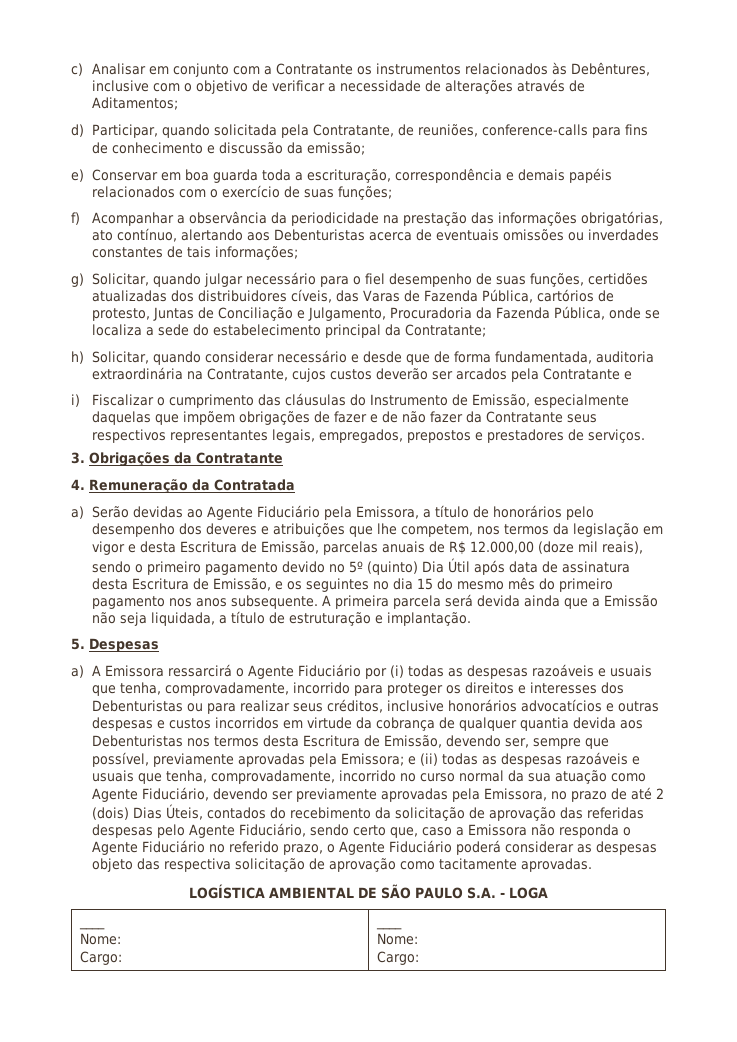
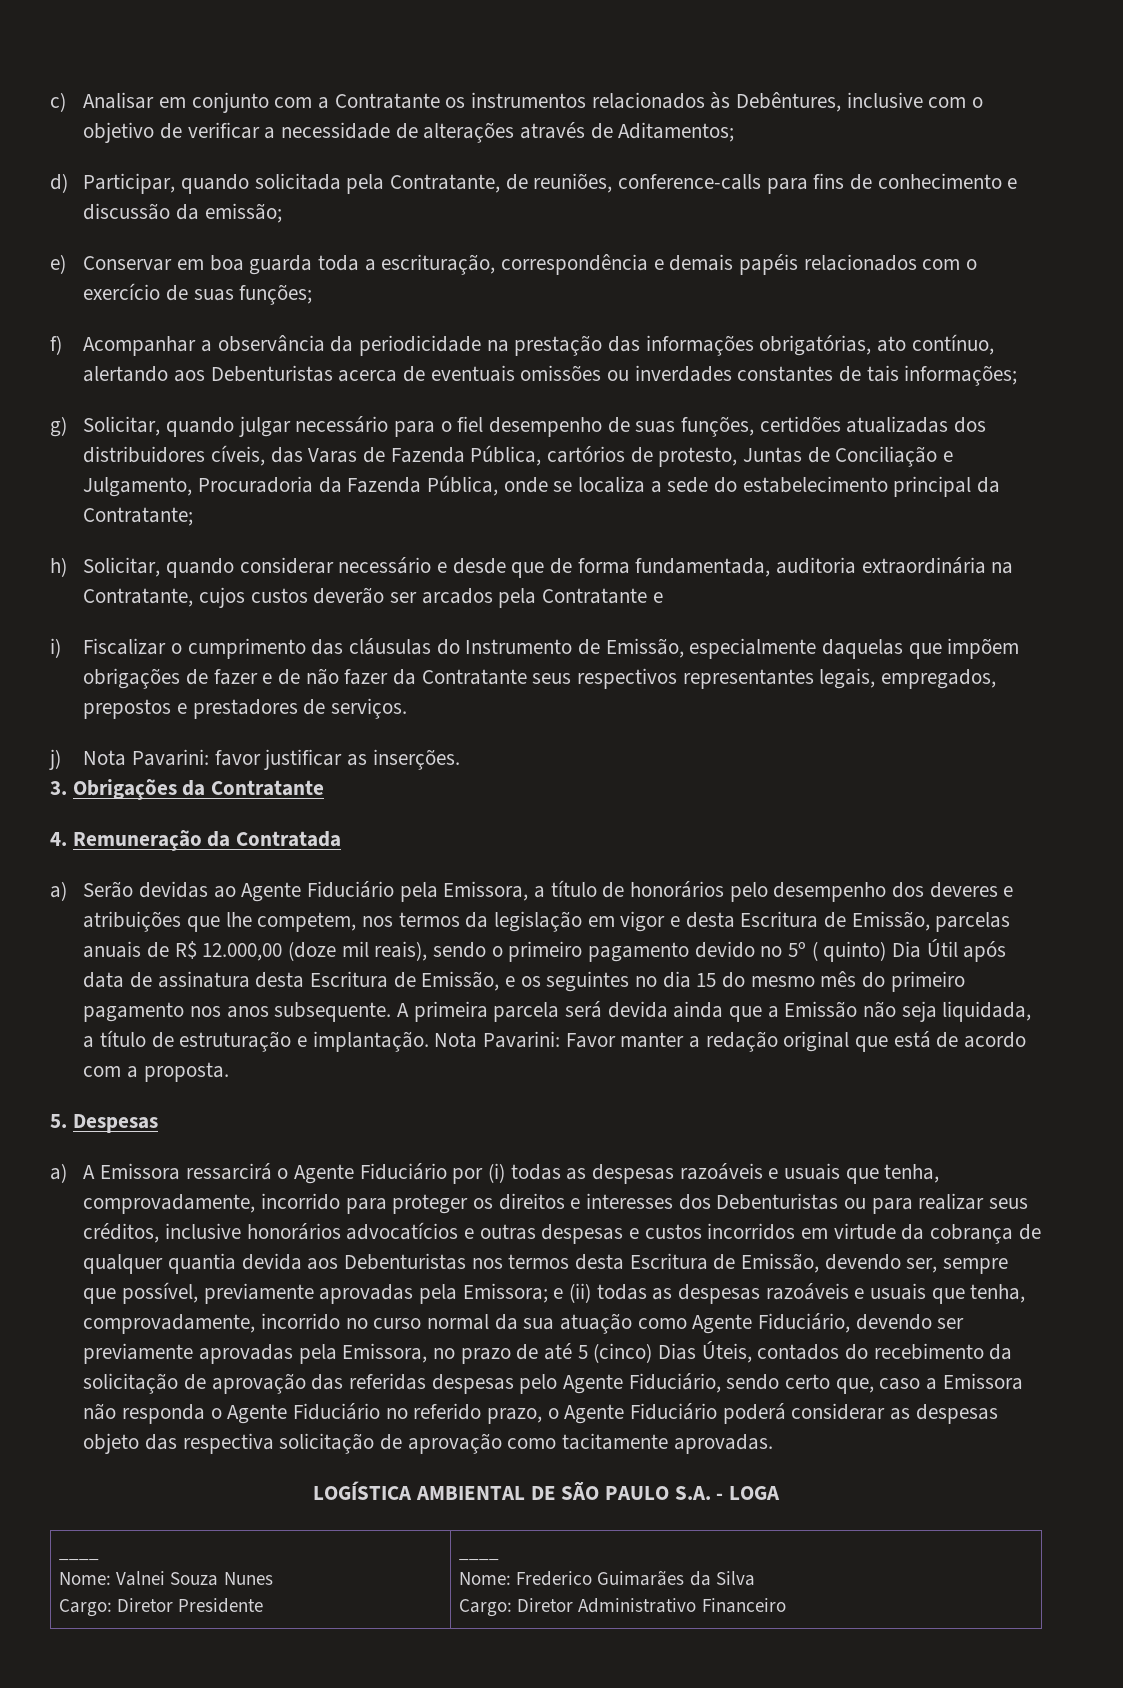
+ j) Nota Pavarini: favor justificar as inserções.
- a) Serão devidas ao Agente Fiduciário pela Emissora, a título de honorários pelo desempenho dos deveres e atribuições que lhe competem, nos termos da legislação em vigor e desta Escritura de Emissão, parcelas anuais de R$ 12.000,00 (doze mil reais), sendo o primeiro pagamento devido no 5º (quinto) Dia Útil após data de assinatura desta Escritura de Emissão, e os seguintes no dia 15 do mesmo mês do primeiro pagamento nos anos subsequente.
+ a) Serão devidas ao Agente Fiduciário pela Emissora, a título de honorários pelo desempenho dos deveres e atribuições que lhe competem, nos termos da legislação em vigor e desta Escritura de Emissão, parcelas anuais de R$ 12.000,00 (doze mil reais), sendo o primeiro pagamento devido no 5º ( quinto) Dia Útil após data de assinatura desta Escritura de Emissão, e os seguintes no dia 15 do mesmo mês do primeiro pagamento nos anos subsequente.
+ Nota Pavarini: Favor manter a redação original que está de acordo com a proposta.
- e (ii) todas as despesas razoáveis e usuais que tenha, comprovadamente, incorrido no curso normal da sua atuação como Agente Fiduciário, devendo ser previamente aprovadas pela Emissora, no prazo de até 2 (dois) Dias Úteis, contados do recebimento da solicitação de aprovação das referidas despesas pelo Agente Fiduciário, sendo certo que, caso a Emissora não responda o Agente Fiduciário no referido prazo, o Agente Fiduciário poderá considerar as despesas objeto das respectiva solicitação de aprovação como tacitamente aprovadas.
+ e (ii) todas as despesas razoáveis e usuais que tenha, comprovadamente, incorrido no curso normal da sua atuação como Agente Fiduciário, devendo ser previamente aprovadas pela Emissora, no prazo de até 5 (cinco) Dias Úteis, contados do recebimento da solicitação de aprovação das referidas despesas pelo Agente Fiduciário, sendo certo que, caso a Emissora não responda o Agente Fiduciário no referido prazo, o Agente Fiduciário poderá considerar as despesas objeto das respectiva solicitação de aprovação como tacitamente aprovadas.
  LOGÍSTICA AMBIENTAL DE SÃO PAULO S.A. - LOGA
  ____
- Nome:
- Cargo: | ____
- Nome:
- Cargo:
+ Nome: Valnei Souza Nunes
+ Cargo: Diretor Presidente | ____
+ Nome: Frederico Guimarães da Silva
+ Cargo: Diretor Administrativo Financeiro

